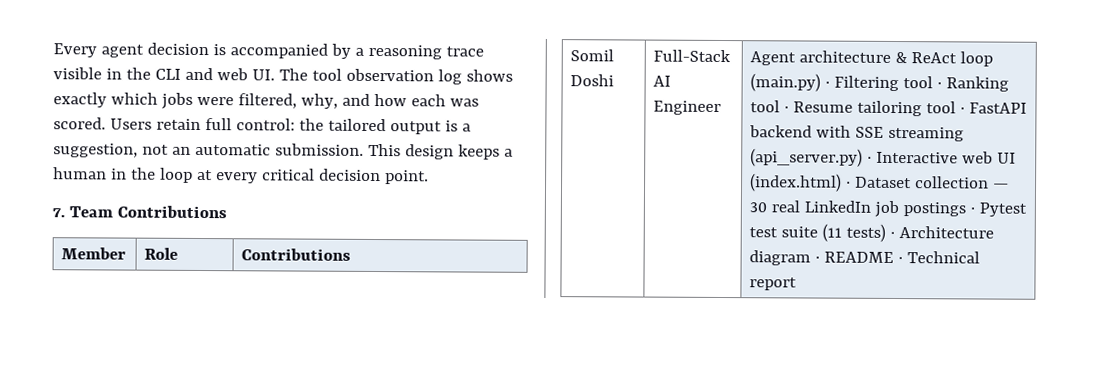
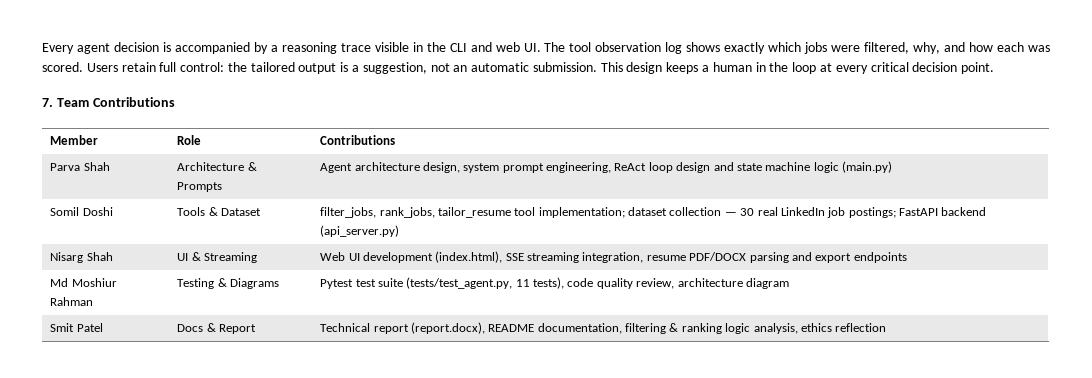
- Somil Doshi | Full-Stack AI Engineer | Agent architecture & ReAct loop (main.py) · Filtering tool · Ranking tool · Resume tailoring tool · FastAPI backend with SSE streaming (api_server.py) · Interactive web UI (index.html) · Dataset collection — 30 real LinkedIn job postings · Pytest test suite (11 tests) · Architecture diagram · README · Technical report
+ Parva Shah | Architecture & Prompts | Agent architecture design, system prompt engineering, ReAct loop design and state machine logic (main.py)
+ Somil Doshi | Tools & Dataset | filter_jobs, rank_jobs, tailor_resume tool implementation; dataset collection — 30 real LinkedIn job postings; FastAPI backend (api_server.py)
+ Nisarg Shah | UI & Streaming | Web UI development (index.html), SSE streaming integration, resume PDF/DOCX parsing and export endpoints
+ Md Moshiur Rahman | Testing & Diagrams | Pytest test suite (tests/test_agent.py, 11 tests), code quality review, architecture diagram
+ Smit Patel | Docs & Report | Technical report (report.docx), README documentation, filtering & ranking logic analysis, ethics reflection

